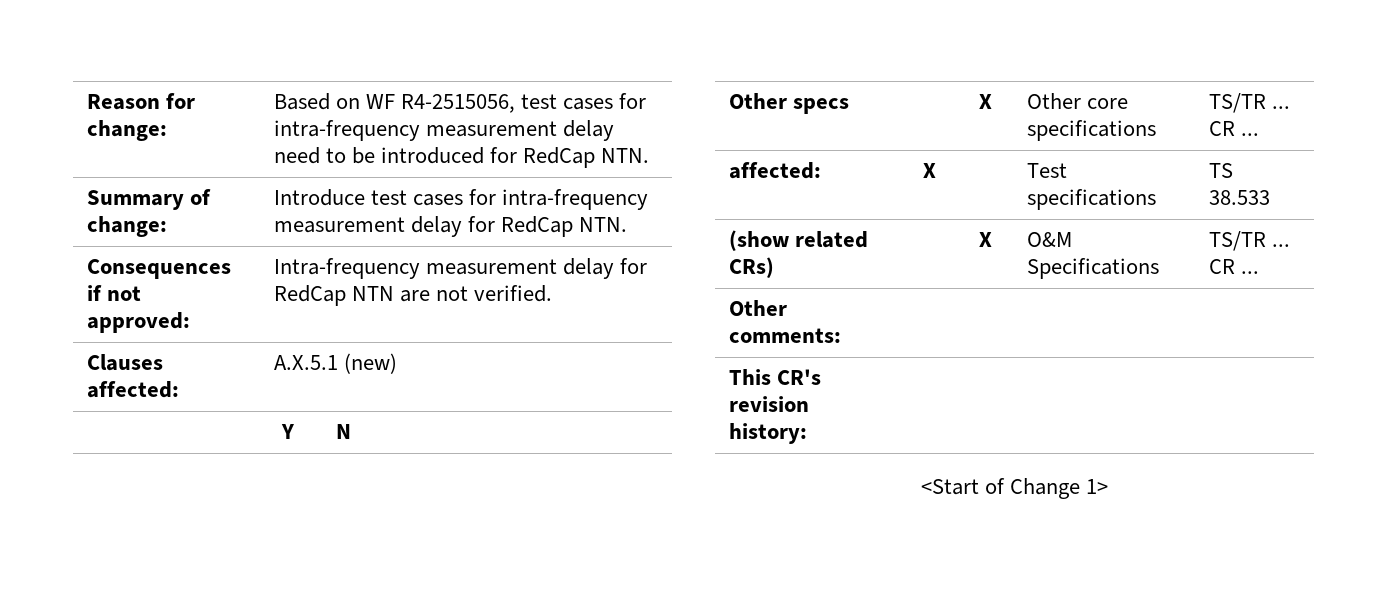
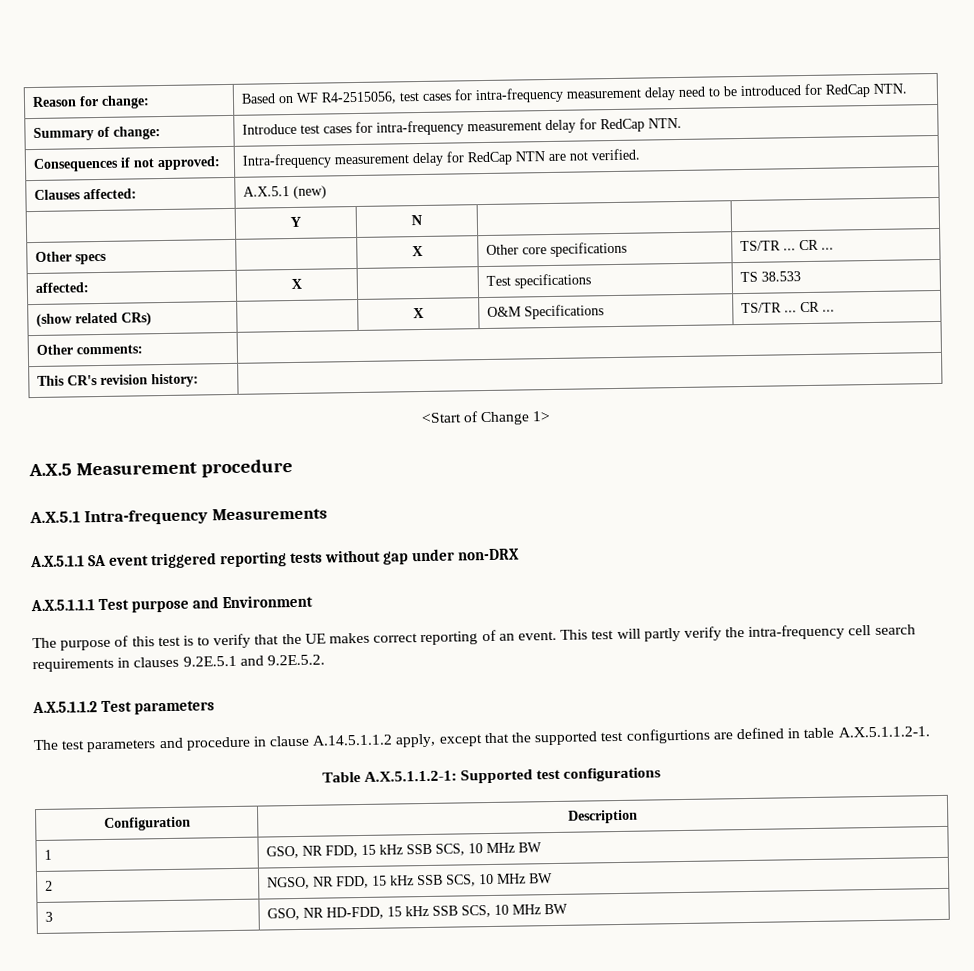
+ A.X.5 Measurement procedure
+ A.X.5.1 Intra-frequency Measurements
+ A.X.5.1.1 SA event triggered reporting tests without gap under non-DRX
+ A.X.5.1.1.1 Test purpose and Environment
+ The purpose of this test is to verify that the UE makes correct reporting of an event. This test will partly verify the intra-frequency cell search requirements in clauses 9.2E.5.1 and 9.2E.5.2.
+ A.X.5.1.1.2 Test parameters
+ The test parameters and procedure in clause A.14.5.1.1.2 apply, except that the supported test configurtions are defined in table A.X.5.1.1.2-1.
+ Table A.X.5.1.1.2-1: Supported test configurations
+ Configuration | Description
+ 1 | GSO, NR FDD, 15 kHz SSB SCS, 10 MHz BW
+ 2 | NGSO, NR FDD, 15 kHz SSB SCS, 10 MHz BW
+ 3 | GSO, NR HD-FDD, 15 kHz SSB SCS, 10 MHz BW

